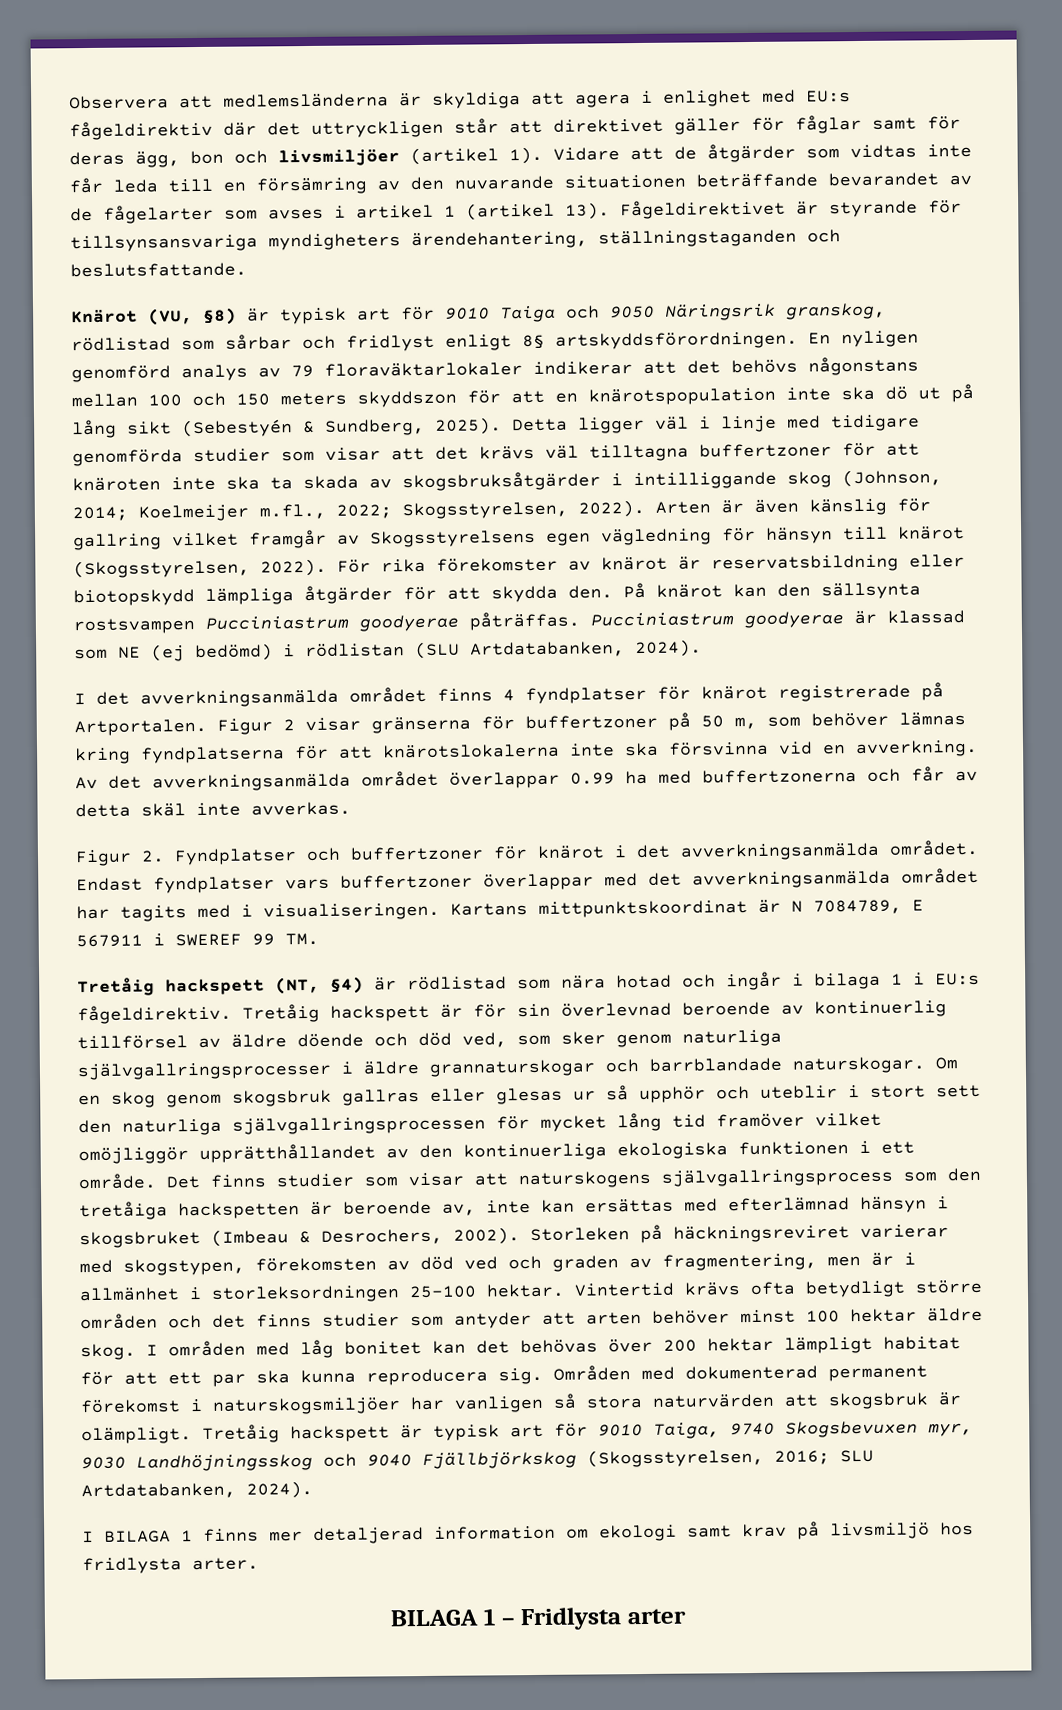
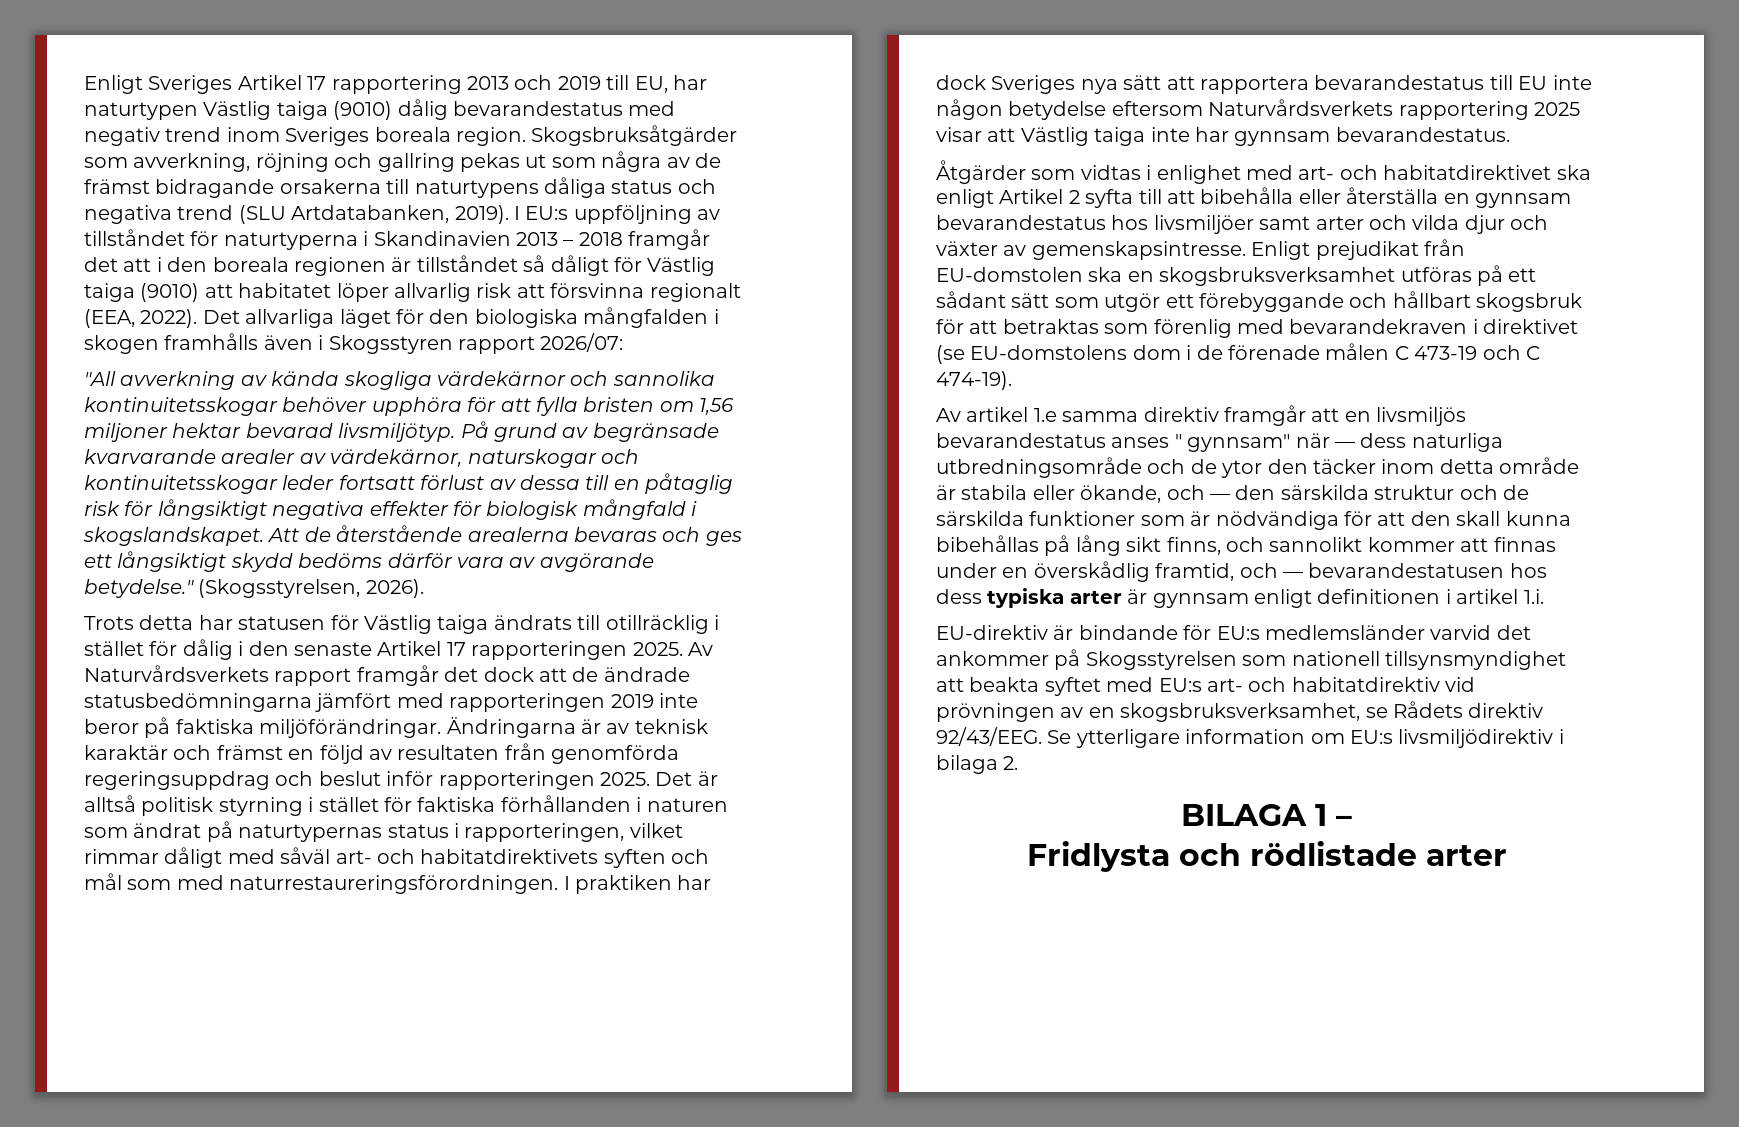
- Observera att medlemsländerna är skyldiga att agera i enlighet med EU:s fågeldirektiv där det uttryckligen står att direktivet gäller för fåglar samt för deras ägg, bon och livsmiljöer (artikel 1). Vidare att de åtgärder som vidtas inte får leda till en försämring av den nuvarande situationen beträffande bevarandet av de fågelarter som avses i artikel 1 (artikel 13). Fågeldirektivet är styrande för tillsynsansvariga myndigheters ärendehantering, ställningstaganden och beslutsfattande.
- Knärot (VU, §8) är typisk art för 9010 Taiga och 9050 Näringsrik granskog, rödlistad som sårbar och fridlyst enligt 8§ artskyddsförordningen. En nyligen genomförd analys av 79 floraväktarlokaler indikerar att det behövs någonstans mellan 100 och 150 meters skyddszon för att en knärotspopulation inte ska dö ut på lång sikt (Sebestyén & Sundberg, 2025). Detta ligger väl i linje med tidigare genomförda studier som visar att det krävs väl tilltagna buffertzoner för att knäroten inte ska ta skada av skogsbruksåtgärder i intilliggande skog (Johnson, 2014; Koelmeijer m.fl., 2022; Skogsstyrelsen, 2022). Arten är även känslig för gallring vilket framgår av Skogsstyrelsens egen vägledning för hänsyn till knärot (Skogsstyrelsen, 2022). För rika förekomster av knärot är reservatsbildning eller biotopskydd lämpliga åtgärder för att skydda den. På knärot kan den sällsynta rostsvampen Pucciniastrum goodyerae påträffas. Pucciniastrum goodyerae är klassad som NE (ej bedömd) i rödlistan (SLU Artdatabanken, 2024).
- I det avverkningsanmälda området finns 4 fyndplatser för knärot registrerade på Artportalen. Figur 2 visar gränserna för buffertzoner på 50 m, som behöver lämnas kring fyndplatserna för att knärotslokalerna inte ska försvinna vid en avverkning. Av det avverkningsanmälda området överlappar 0.99 ha med buffertzonerna och får av detta skäl inte avverkas.
- Figur 2. Fyndplatser och buffertzoner för knärot i det avverkningsanmälda området. Endast fyndplatser vars buffertzoner överlappar med det avverkningsanmälda området har tagits med i visualiseringen. Kartans mittpunktskoordinat är N 7084789, E 567911 i SWEREF 99 TM.
- Tretåig hackspett (NT, §4) är rödlistad som nära hotad och ingår i bilaga 1 i EU:s fågeldirektiv. Tretåig hackspett är för sin överlevnad beroende av kontinuerlig tillförsel av äldre döende och död ved, som sker genom naturliga självgallringsprocesser i äldre grannaturskogar och barrblandade naturskogar. Om en skog genom skogsbruk gallras eller glesas ur så upphör och uteblir i stort sett den naturliga självgallringsprocessen för mycket lång tid framöver vilket omöjliggör upprätthållandet av den kontinuerliga ekologiska funktionen i ett område. Det finns studier som visar att naturskogens självgallringsprocess som den tretåiga hackspetten är beroende av, inte kan ersättas med efterlämnad hänsyn i skogsbruket (Imbeau & Desrochers, 2002). Storleken på häckningsreviret varierar med skogstypen, förekomsten av död ved och graden av fragmentering, men är i allmänhet i storleksordningen 25–100 hektar. Vintertid krävs ofta betydligt större områden och det finns studier som antyder att arten behöver minst 100 hektar äldre skog. I områden med låg bonitet kan det behövas över 200 hektar lämpligt habitat för att ett par ska kunna reproducera sig. Områden med dokumenterad permanent förekomst i naturskogsmiljöer har vanligen så stora naturvärden att skogsbruk är olämpligt. Tretåig hackspett är typisk art för 9010 Taiga, 9740 Skogsbevuxen myr, 9030 Landhöjningsskog och 9040 Fjällbjörkskog (Skogsstyrelsen, 2016; SLU Artdatabanken, 2024).
- I BILAGA 1 finns mer detaljerad information om ekologi samt krav på livsmiljö hos fridlysta arter.
+ Enligt Sveriges Artikel 17 rapportering 2013 och 2019 till EU, har naturtypen Västlig taiga (9010) dålig bevarandestatus med negativ trend inom Sveriges boreala region. Skogsbruksåtgärder som avverkning, röjning och gallring pekas ut som några av de främst bidragande orsakerna till naturtypens dåliga status och negativa trend (SLU Artdatabanken, 2019). I EU:s uppföljning av tillståndet för naturtyperna i Skandinavien 2013 – 2018 framgår det att i den boreala regionen är tillståndet så dåligt för Västlig taiga (9010) att habitatet löper allvarlig risk att försvinna regionalt (EEA, 2022). Det allvarliga läget för den biologiska mångfalden i skogen framhålls även i Skogsstyren rapport 2026/07:
+ "All avverkning av kända skogliga värdekärnor och sannolika kontinuitetsskogar behöver upphöra för att fylla bristen om 1,56 miljoner hektar bevarad livsmiljötyp. På grund av begränsade kvarvarande arealer av värdekärnor, naturskogar och kontinuitetsskogar leder fortsatt förlust av dessa till en påtaglig risk för långsiktigt negativa effekter för biologisk mångfald i skogslandskapet. Att de återstående arealerna bevaras och ges ett långsiktigt skydd bedöms därför vara av avgörande betydelse." (Skogsstyrelsen, 2026).
+ Trots detta har statusen för Västlig taiga ändrats till otillräcklig i stället för dålig i den senaste Artikel 17 rapporteringen 2025. Av Naturvårdsverkets rapport framgår det dock att de ändrade statusbedömningarna jämfört med rapporteringen 2019 inte beror på faktiska miljöförändringar. Ändringarna är av teknisk karaktär och främst en följd av resultaten från genomförda regeringsuppdrag och beslut inför rapporteringen 2025. Det är alltså politisk styrning i stället för faktiska förhållanden i naturen som ändrat på naturtypernas status i rapporteringen, vilket rimmar dåligt med såväl art- och habitatdirektivets syften och mål som med naturrestaureringsförordningen. I praktiken har dock Sveriges nya sätt att rapportera bevarandestatus till EU inte någon betydelse eftersom Naturvårdsverkets rapportering 2025 visar att Västlig taiga inte har gynnsam bevarandestatus.
+ Åtgärder som vidtas i enlighet med art- och habitatdirektivet ska enligt Artikel 2 syfta till att bibehålla eller återställa en gynnsam bevarandestatus hos livsmiljöer samt arter och vilda djur och växter av gemenskapsintresse. Enligt prejudikat från EU-domstolen ska en skogsbruksverksamhet utföras på ett sådant sätt som utgör ett förebyggande och hållbart skogsbruk för att betraktas som förenlig med bevarandekraven i direktivet (se EU-domstolens dom i de förenade målen C 473-19 och C 474-19).
+ Av artikel 1.e samma direktiv framgår att en livsmiljös bevarandestatus anses " gynnsam" när — dess naturliga utbredningsområde och de ytor den täcker inom detta område är stabila eller ökande, och — den särskilda struktur och de särskilda funktioner som är nödvändiga för att den skall kunna bibehållas på lång sikt finns, och sannolikt kommer att finnas under en överskådlig framtid, och — bevarandestatusen hos dess typiska arter är gynnsam enligt definitionen i artikel 1.i.
+ EU-direktiv är bindande för EU:s medlemsländer varvid det ankommer på Skogsstyrelsen som nationell tillsynsmyndighet att beakta syftet med EU:s art- och habitatdirektiv vid prövningen av en skogsbruksverksamhet, se Rådets direktiv 92/43/EEG. Se ytterligare information om EU:s livsmiljödirektiv i bilaga 2.
- BILAGA 1 – Fridlysta arter
+ BILAGA 1 –
+ Fridlysta och rödlistade arter

